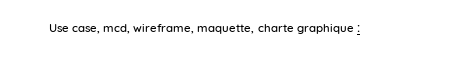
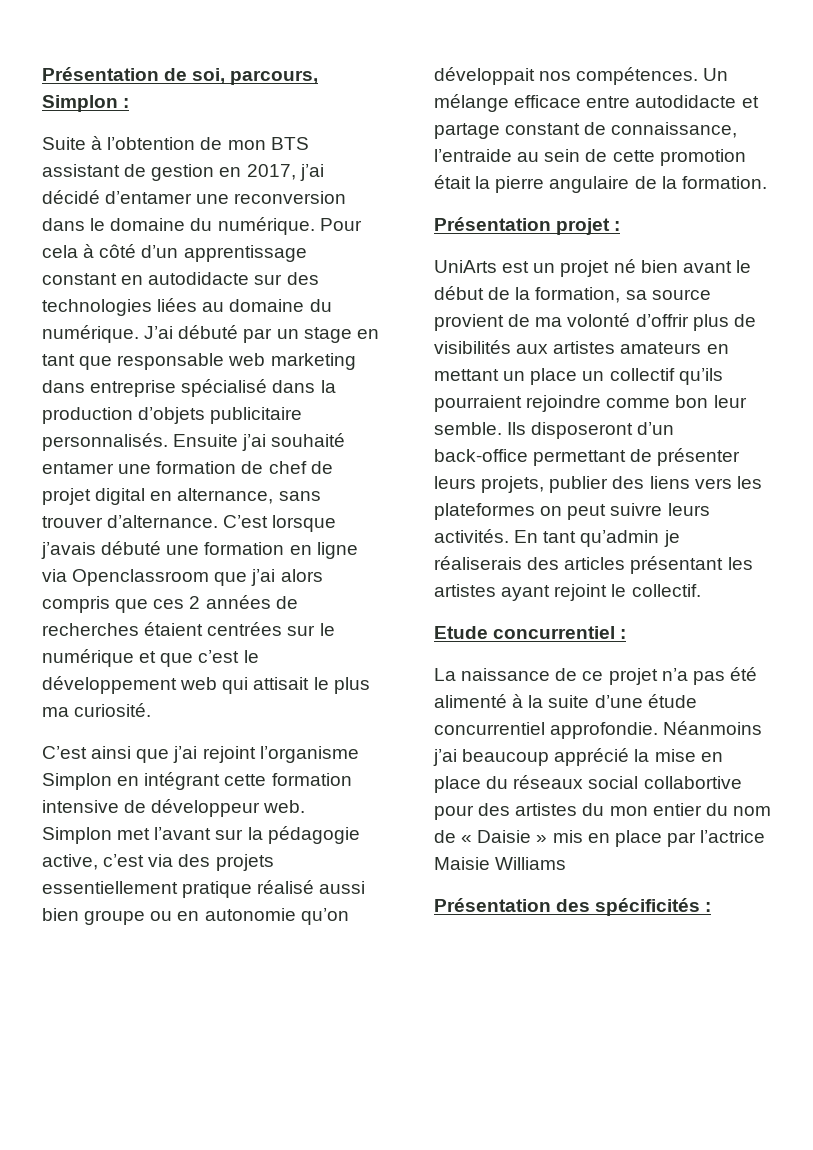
- Use case, mcd, wireframe, maquette, charte graphique :
+ Présentation de soi, parcours, Simplon :
+ Suite à l’obtention de mon BTS assistant de gestion en 2017, j’ai décidé d’entamer une reconversion dans le domaine du numérique. Pour cela à côté d’un apprentissage constant en autodidacte sur des technologies liées au domaine du numérique. J’ai débuté par un stage en tant que responsable web marketing dans entreprise spécialisé dans la production d’objets publicitaire personnalisés. Ensuite j’ai souhaité entamer une formation de chef de projet digital en alternance, sans trouver d’alternance. C’est lorsque j’avais débuté une formation en ligne via Openclassroom que j’ai alors compris que ces 2 années de recherches étaient centrées sur le numérique et que c’est le développement web qui attisait le plus ma curiosité.
+ C’est ainsi que j’ai rejoint l’organisme Simplon en intégrant cette formation intensive de développeur web. Simplon met l’avant sur la pédagogie active, c’est via des projets essentiellement pratique réalisé aussi bien groupe ou en autonomie qu’on développait nos compétences. Un mélange efficace entre autodidacte et partage constant de connaissance, l’entraide au sein de cette promotion était la pierre angulaire de la formation.
+ Présentation projet :
+ UniArts est un projet né bien avant le début de la formation, sa source provient de ma volonté d’offrir plus de visibilités aux artistes amateurs en mettant un place un collectif qu’ils pourraient rejoindre comme bon leur semble. Ils disposeront d’un back-office permettant de présenter leurs projets, publier des liens vers les plateformes on peut suivre leurs activités. En tant qu’admin je réaliserais des articles présentant les artistes ayant rejoint le collectif.
+ Etude concurrentiel :
+ La naissance de ce projet n’a pas été alimenté à la suite d’une étude concurrentiel approfondie. Néanmoins j’ai beaucoup apprécié la mise en place du réseaux social collabortive pour des artistes du mon entier du nom de « Daisie » mis en place par l’actrice Maisie Williams
+ Présentation des spécificités :

